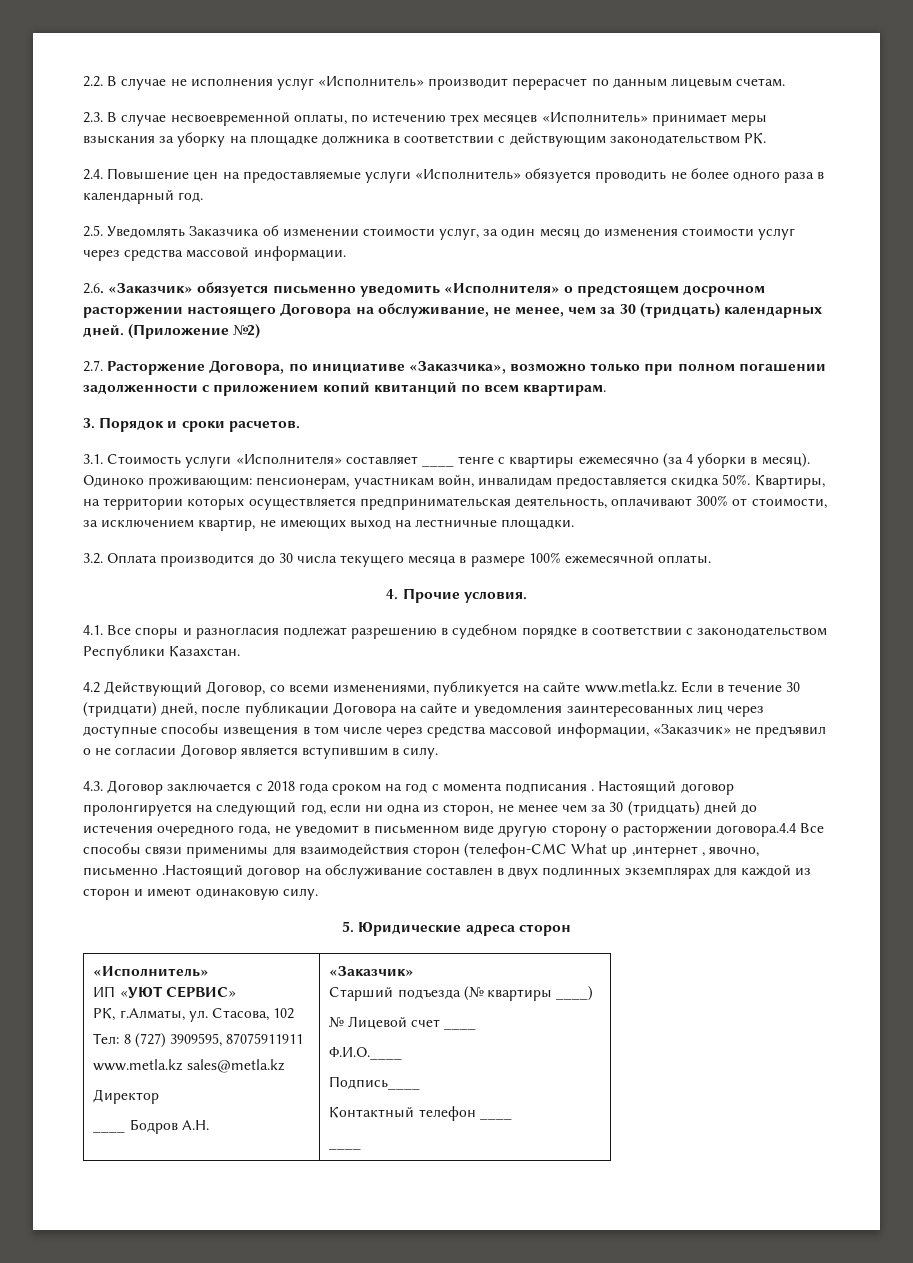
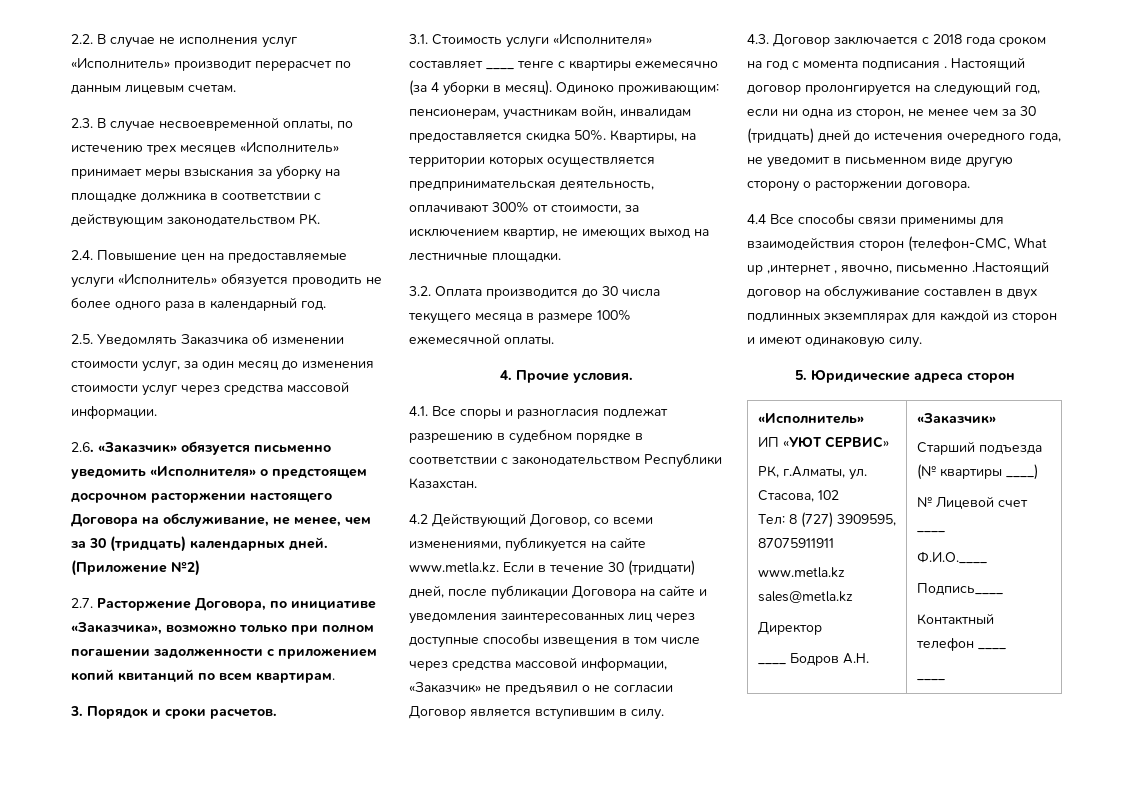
- Настоящий договор пролонгируется на следующий год, если ни одна из сторон, не менее чем за 30 (тридцать) дней до истечения очередного года, не уведомит в письменном виде другую сторону о расторжении договора.4.4 Все способы связи применимы для взаимодействия сторон (телефон-СМС What up ,интернет , явочно, письменно .Настоящий договор на обслуживание составлен в двух подлинных экземплярах для каждой из сторон и имеют одинаковую силу.
+ Настоящий договор пролонгируется на следующий год, если ни одна из сторон, не менее чем за 30 (тридцать) дней до истечения очередного года, не уведомит в письменном виде другую сторону о расторжении договора.
+ 4.4 Все способы связи применимы для взаимодействия сторон (телефон-СМС, What up ,интернет , явочно, письменно .Настоящий договор на обслуживание составлен в двух подлинных экземплярах для каждой из сторон и имеют одинаковую силу.

